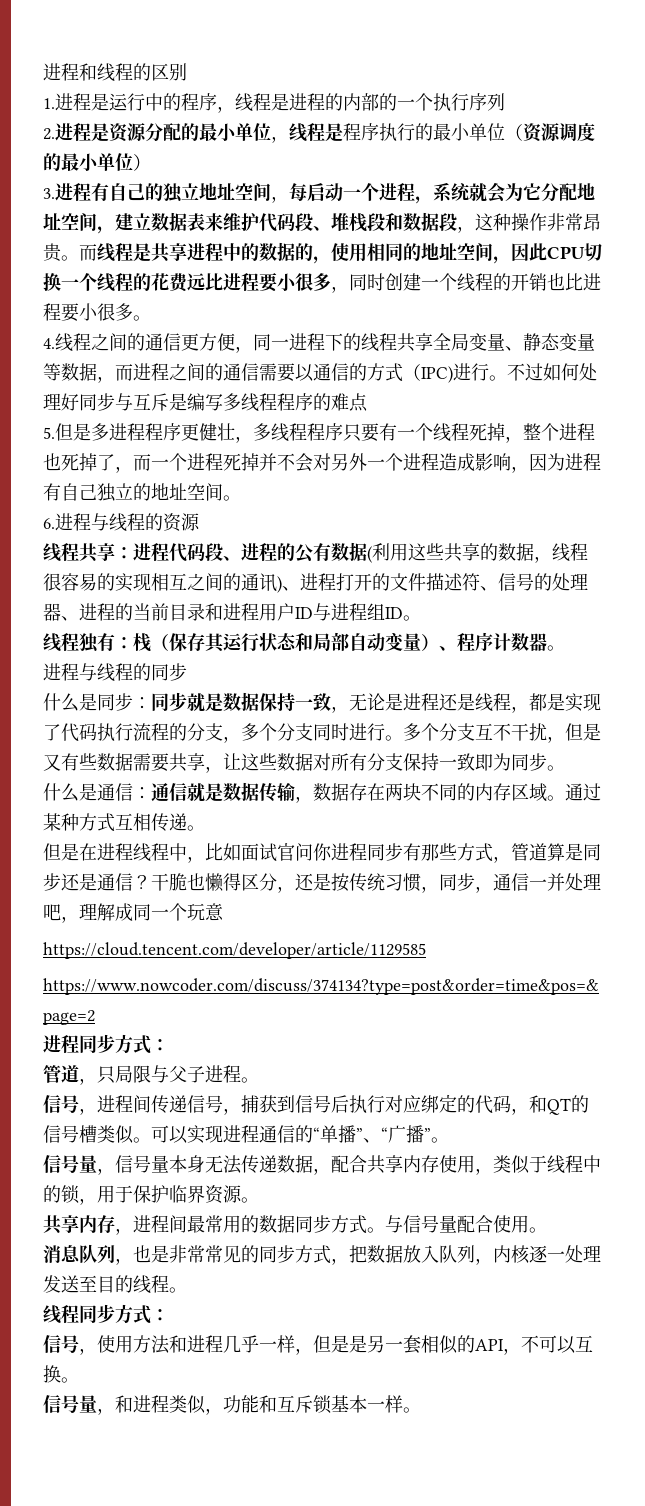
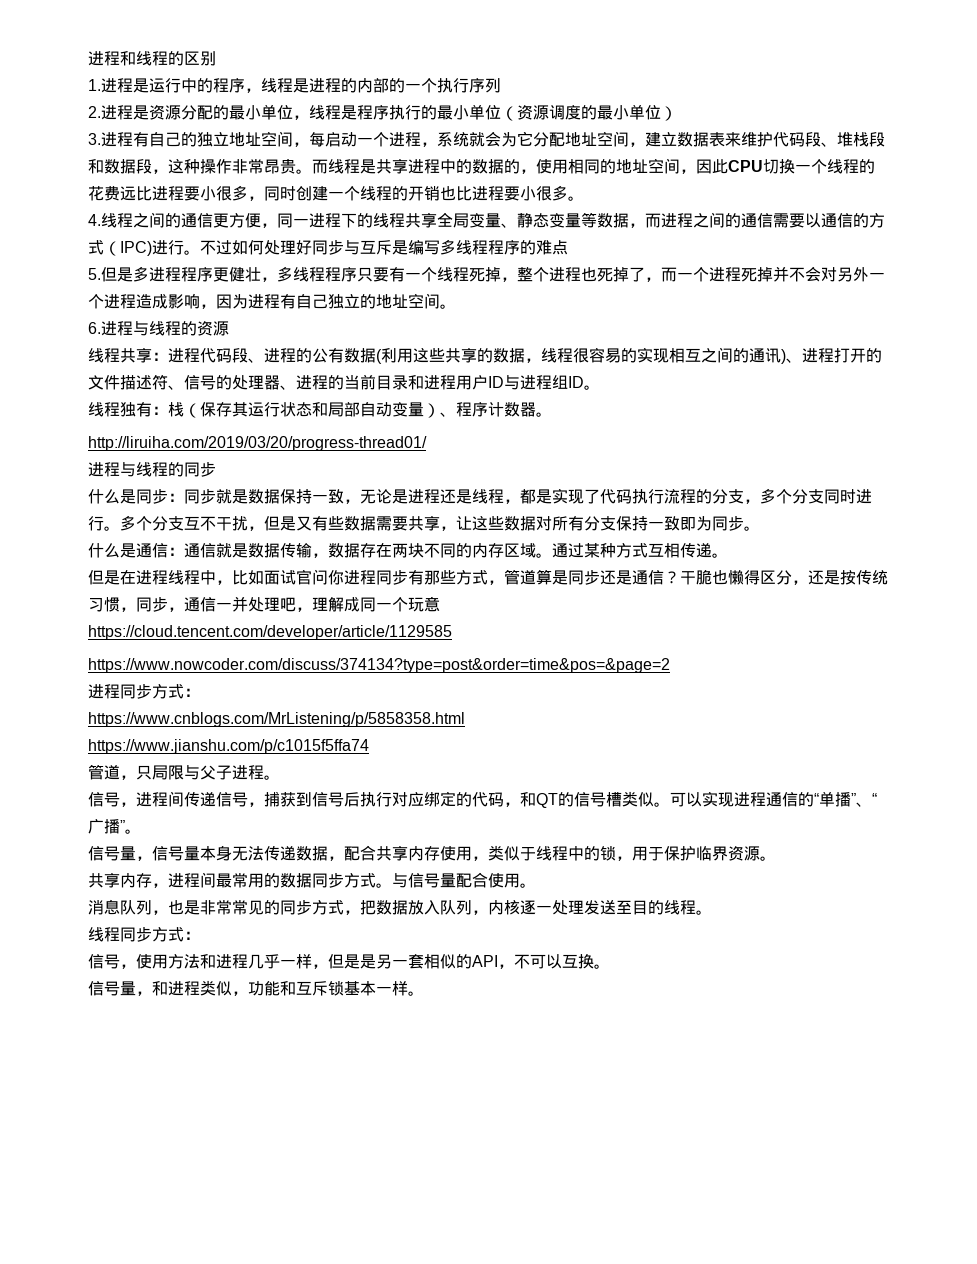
+ http://liruiha.com/2019/03/20/progress-thread01/
+ https://www.cnblogs.com/MrListening/p/5858358.html
+ https://www.jianshu.com/p/c1015f5ffa74

